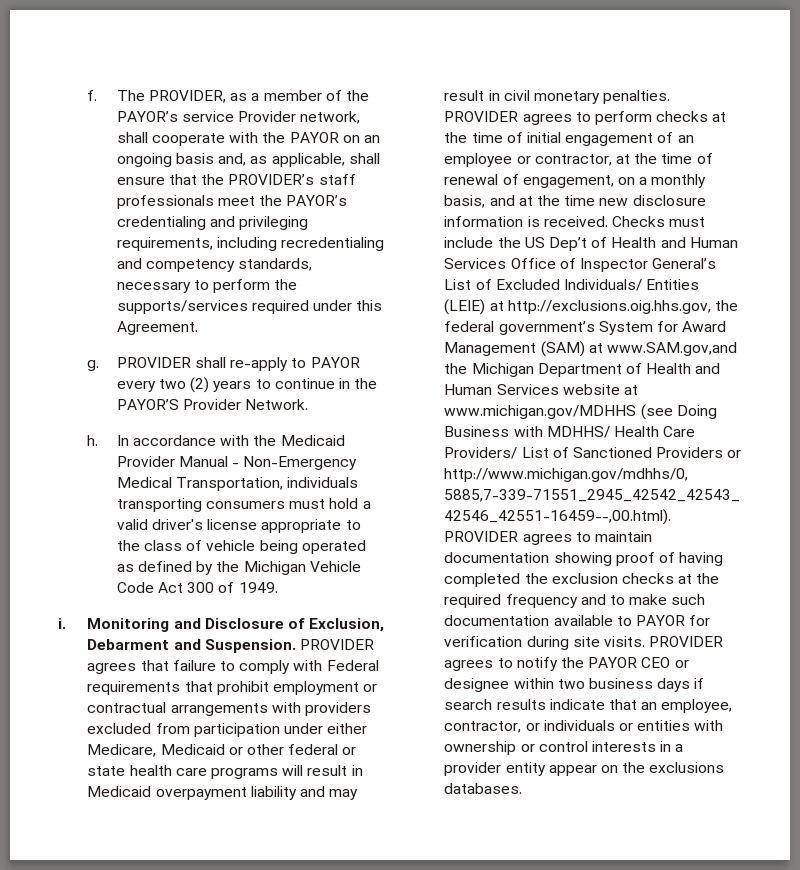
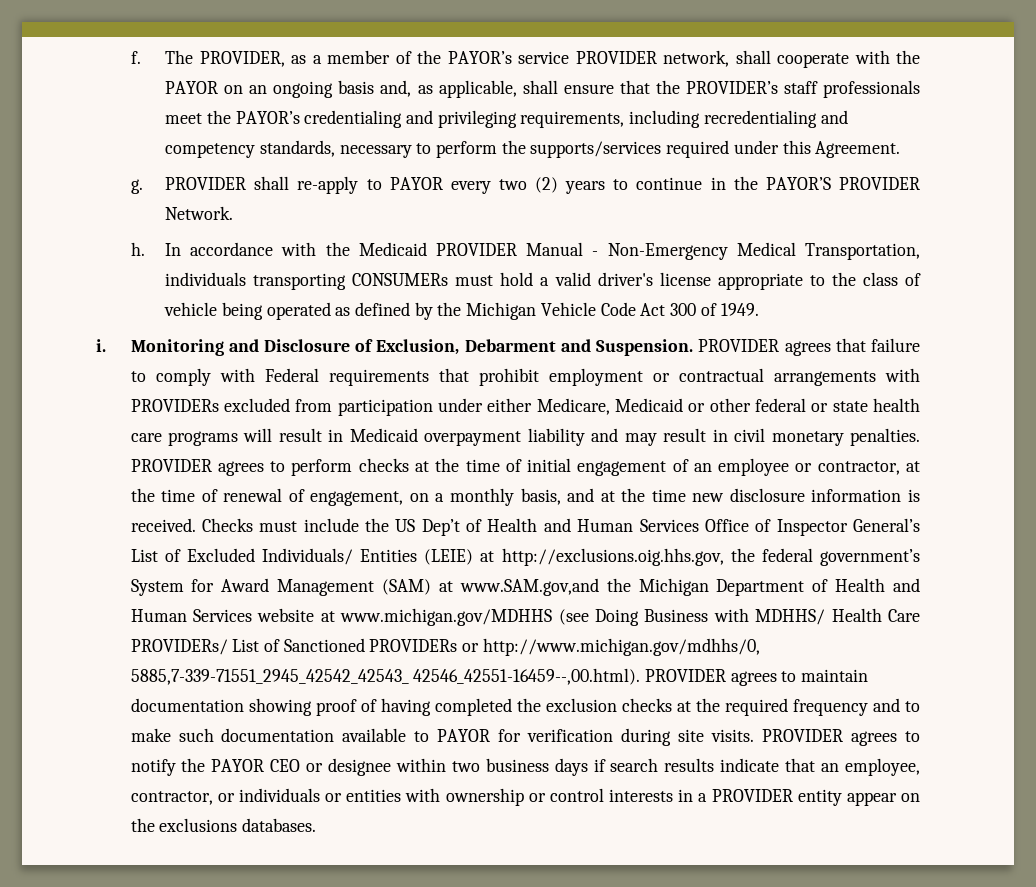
- The PROVIDER, as a member of the PAYOR’s service Provider network, shall cooperate with the PAYOR on an ongoing basis and, as applicable, shall ensure that the PROVIDER’s staff professionals meet the PAYOR’s credentialing and privileging requirements, including recredentialing and competency standards, necessary to perform the supports/services required under this Agreement.
+ The PROVIDER, as a member of the PAYOR’s service PROVIDER network, shall cooperate with the PAYOR on an ongoing basis and, as applicable, shall ensure that the PROVIDER’s staff professionals meet the PAYOR’s credentialing and privileging requirements, including recredentialing and competency standards, necessary to perform the supports/services required under this Agreement.
- PROVIDER shall re-apply to PAYOR every two (2) years to continue in the PAYOR’S Provider Network.
+ PROVIDER shall re-apply to PAYOR every two (2) years to continue in the PAYOR’S PROVIDER Network.
- In accordance with the Medicaid Provider Manual - Non-Emergency Medical Transportation, individuals transporting consumers must hold a valid driver's license appropriate to the class of vehicle being operated as defined by the Michigan Vehicle Code Act 300 of 1949.
+ In accordance with the Medicaid PROVIDER Manual - Non-Emergency Medical Transportation, individuals transporting CONSUMERs must hold a valid driver's license appropriate to the class of vehicle being operated as defined by the Michigan Vehicle Code Act 300 of 1949.
- PROVIDER agrees that failure to comply with Federal requirements that prohibit employment or contractual arrangements with providers excluded from participation under either Medicare, Medicaid or other federal or state health care programs will result in Medicaid overpayment liability and may result in civil monetary penalties.
+ PROVIDER agrees that failure to comply with Federal requirements that prohibit employment or contractual arrangements with PROVIDERs excluded from participation under either Medicare, Medicaid or other federal or state health care programs will result in Medicaid overpayment liability and may result in civil monetary penalties.
- Checks must include the US Dep’t of Health and Human Services Office of Inspector General’s List of Excluded Individuals/ Entities (LEIE) at http://exclusions.oig.hhs.gov, the federal government’s System for Award Management (SAM) at www.SAM.gov,and the Michigan Department of Health and Human Services website at www.michigan.gov/MDHHS (see Doing Business with MDHHS/ Health Care Providers/ List of Sanctioned Providers or http://www.michigan.gov/mdhhs/0, 5885,7-339-71551_2945_42542_42543_ 42546_42551-16459--,00.html). PROVIDER agrees to maintain documentation showing proof of having completed the exclusion checks at the required frequency and to make such documentation available to PAYOR for verification during site visits.
+ Checks must include the US Dep’t of Health and Human Services Office of Inspector General’s List of Excluded Individuals/ Entities (LEIE) at http://exclusions.oig.hhs.gov, the federal government’s System for Award Management (SAM) at www.SAM.gov,and the Michigan Department of Health and Human Services website at www.michigan.gov/MDHHS (see Doing Business with MDHHS/ Health Care PROVIDERs/ List of Sanctioned PROVIDERs or http://www.michigan.gov/mdhhs/0, 5885,7-339-71551_2945_42542_42543_ 42546_42551-16459--,00.html). PROVIDER agrees to maintain documentation showing proof of having completed the exclusion checks at the required frequency and to make such documentation available to PAYOR for verification during site visits.
- PROVIDER agrees to notify the PAYOR CEO or designee within two business days if search results indicate that an employee, contractor, or individuals or entities with ownership or control interests in a provider entity appear on the exclusions databases.
+ PROVIDER agrees to notify the PAYOR CEO or designee within two business days if search results indicate that an employee, contractor, or individuals or entities with ownership or control interests in a PROVIDER entity appear on the exclusions databases.

